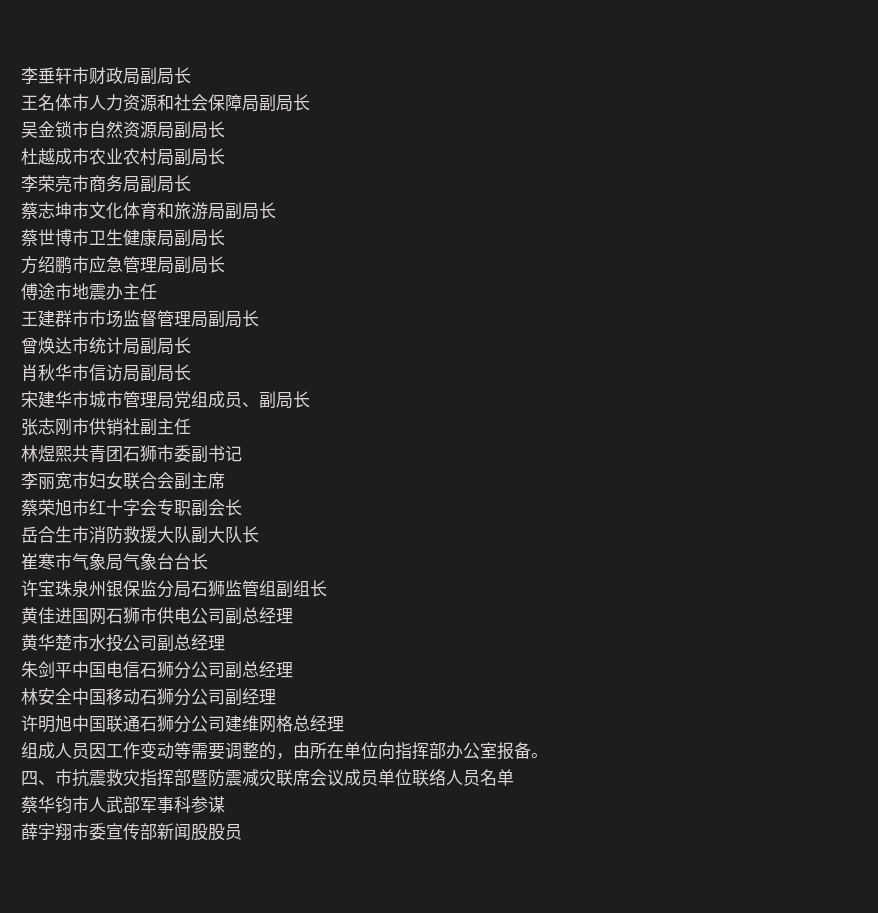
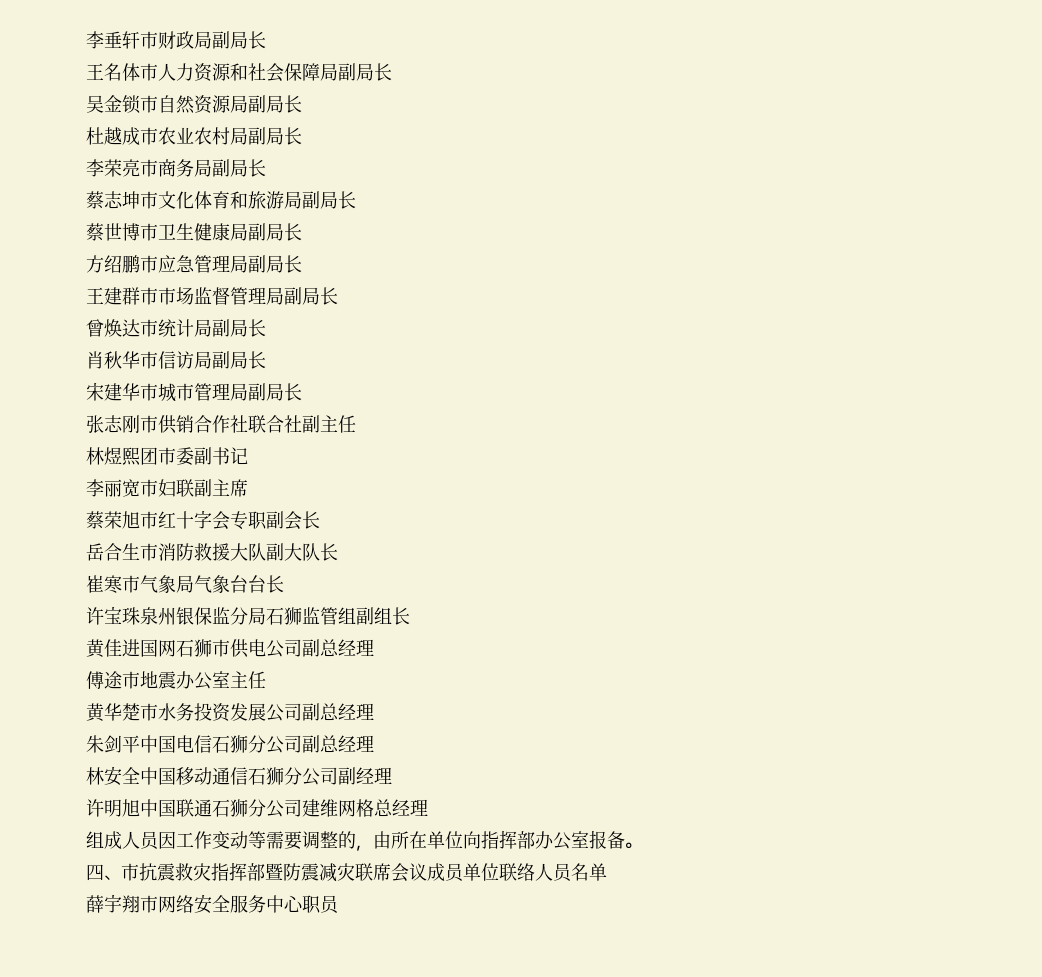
- 傅途市地震办主任
- 宋建华市城市管理局党组成员、副局长
+ 宋建华市城市管理局副局长
- 张志刚市供销社副主任
+ 张志刚市供销合作社联合社副主任
- 林煜熙共青团石狮市委副书记
+ 林煜熙团市委副书记
- 李丽宽市妇女联合会副主席
+ 李丽宽市妇联副主席
+ 傅途市地震办公室主任
- 黄华楚市水投公司副总经理
+ 黄华楚市水务投资发展公司副总经理
- 林安全中国移动石狮分公司副经理
+ 林安全中国移动通信石狮分公司副经理
- 蔡华钧市人武部军事科参谋
- 薛宇翔市委宣传部新闻股股员
+ 薛宇翔市网络安全服务中心职员

